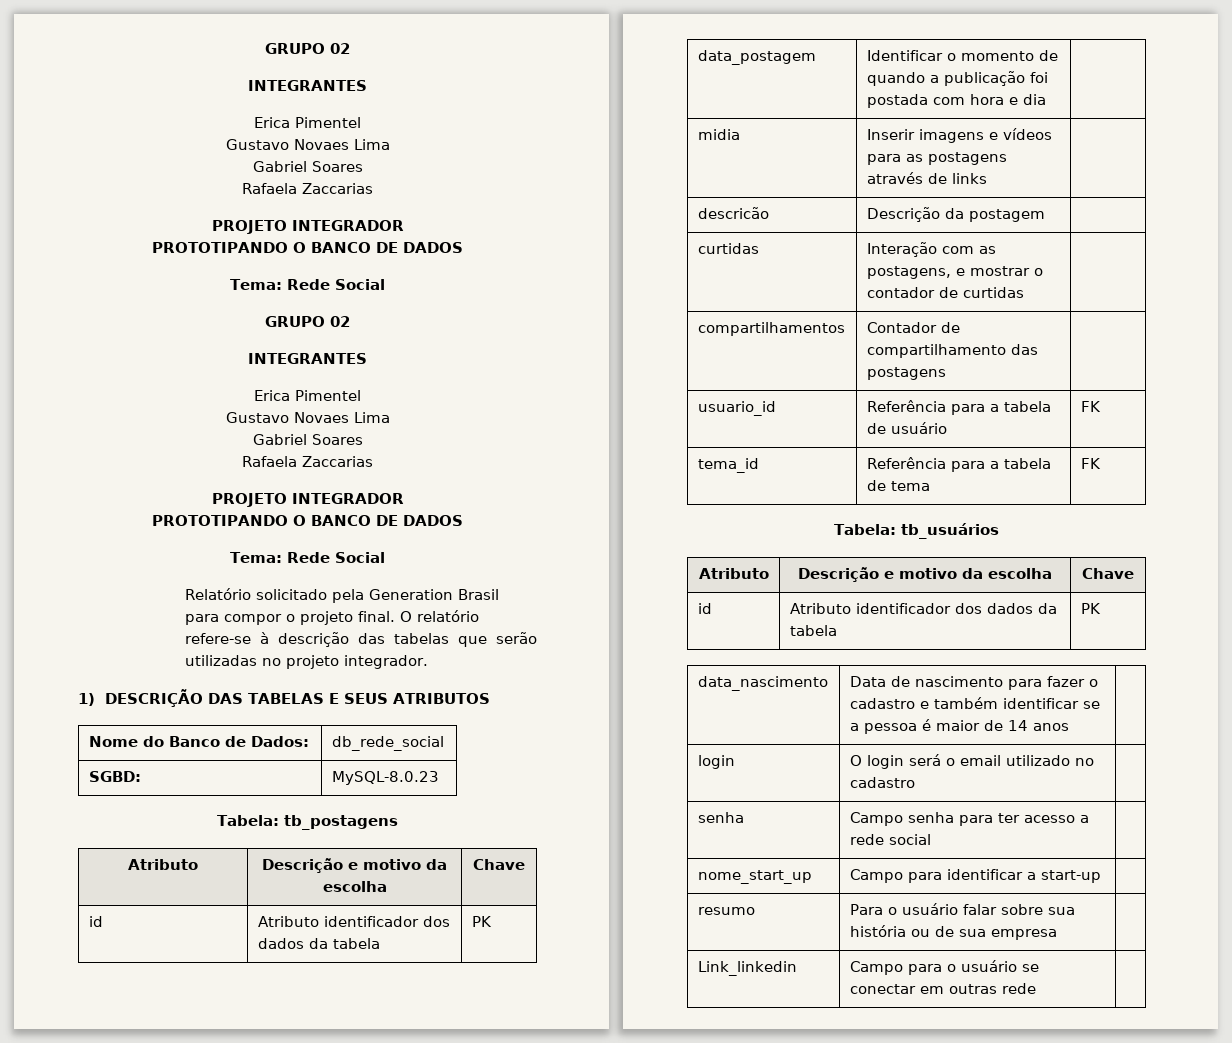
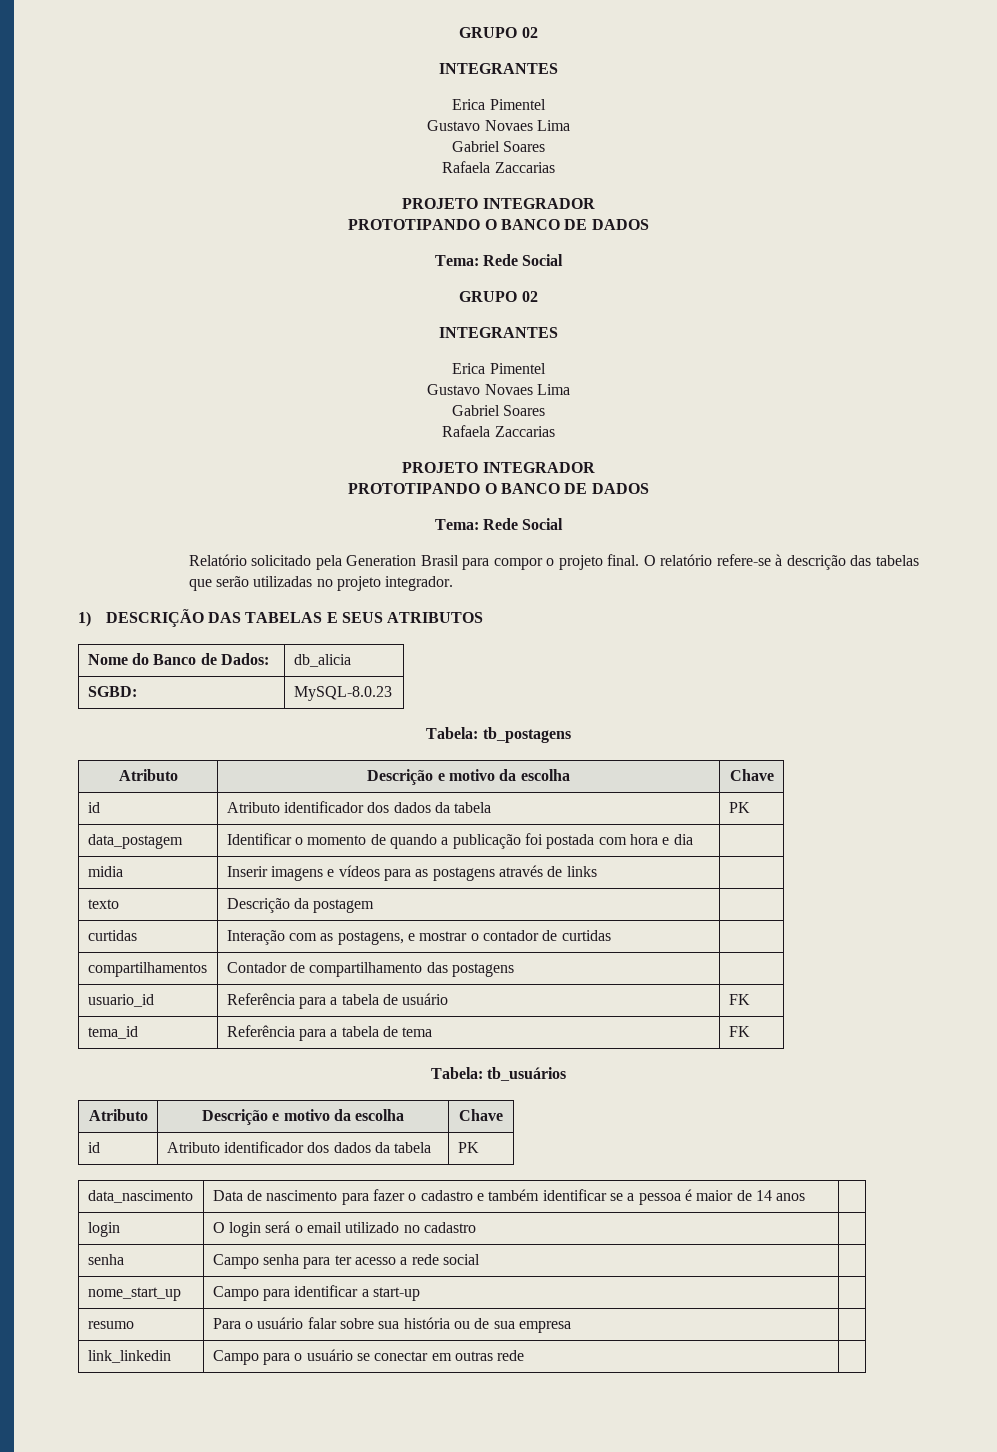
- Nome do Banco de Dados: | db_rede_social
+ Nome do Banco de Dados: | db_alicia
- descricão | Descrição da postagem |
+ texto | Descrição da postagem |
- Link_linkedin | Campo para o usuário se conectar em outras rede |
+ link_linkedin | Campo para o usuário se conectar em outras rede |

